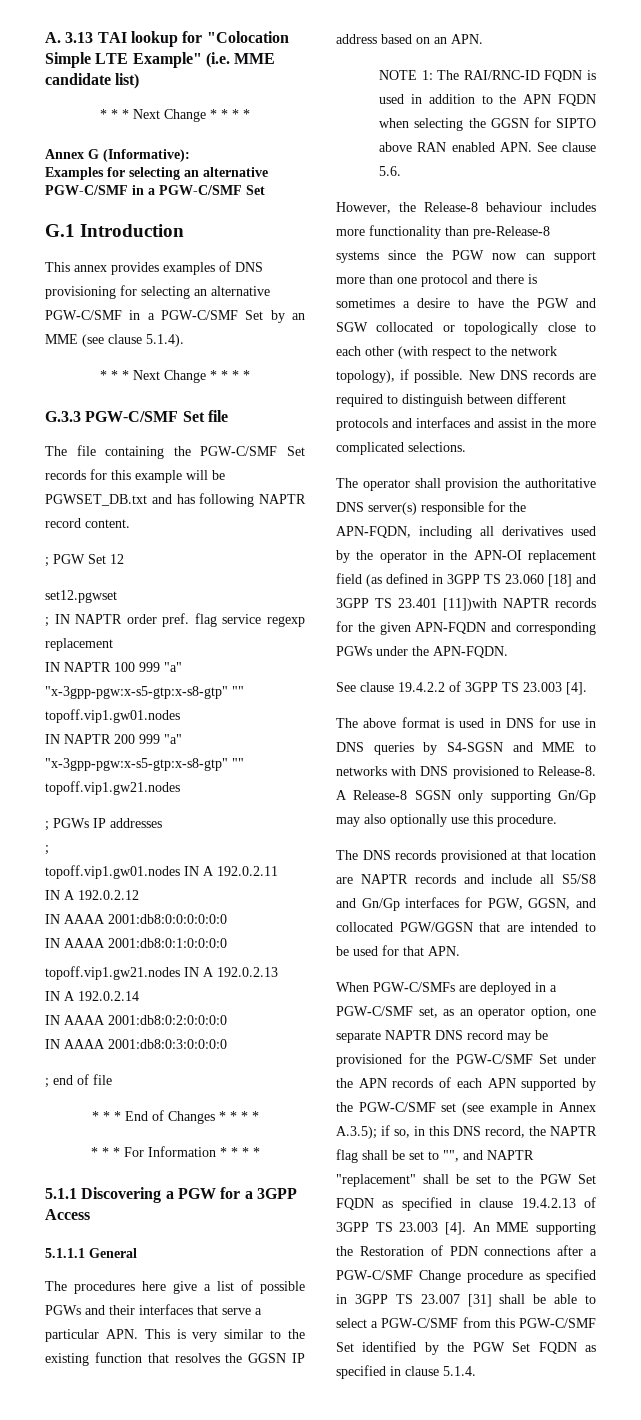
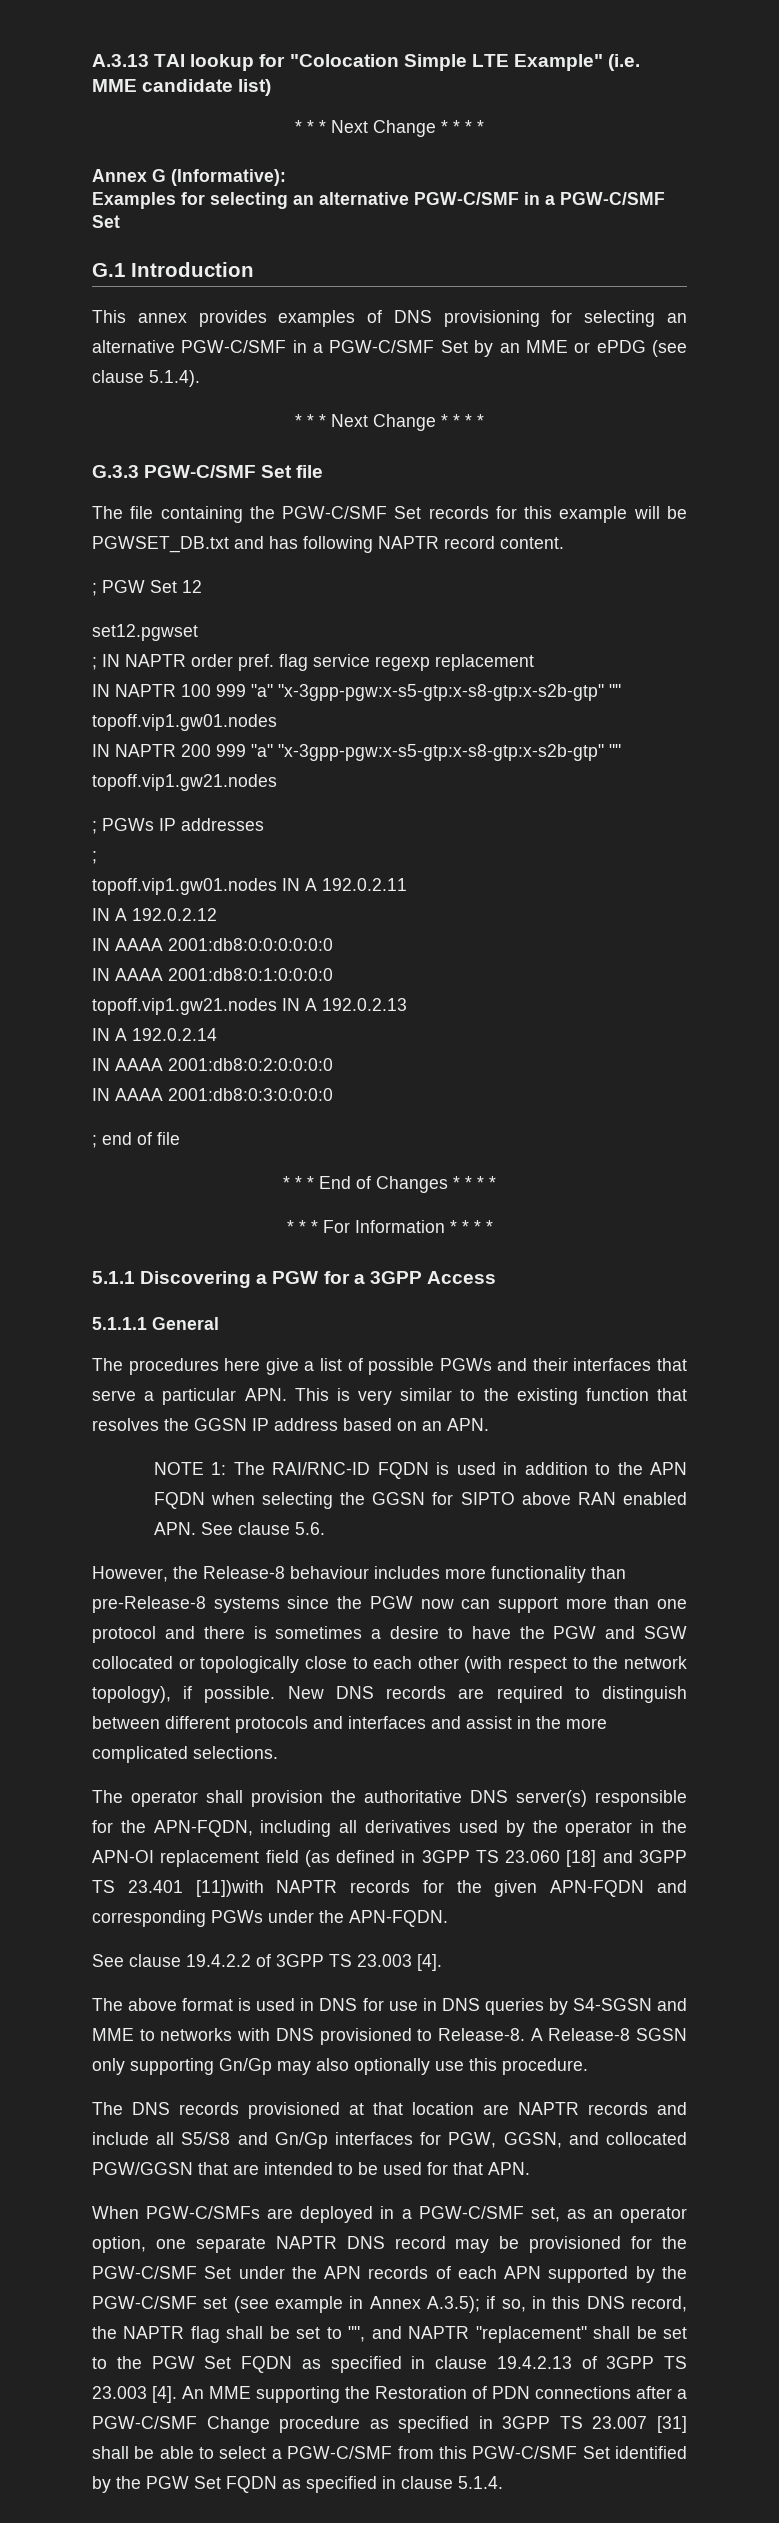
- A. 3.13 TAI lookup for "Colocation Simple LTE Example" (i.e. MME candidate list)
+ A.3.13 TAI lookup for "Colocation Simple LTE Example" (i.e. MME candidate list)
- This annex provides examples of DNS provisioning for selecting an alternative PGW-C/SMF in a PGW-C/SMF Set by an MME (see clause 5.1.4).
+ This annex provides examples of DNS provisioning for selecting an alternative PGW-C/SMF in a PGW-C/SMF Set by an MME or ePDG (see clause 5.1.4).
- IN NAPTR 100 999 "a" "x-3gpp-pgw:x-s5-gtp:x-s8-gtp" "" topoff.vip1.gw01.nodes
+ IN NAPTR 100 999 "a" "x-3gpp-pgw:x-s5-gtp:x-s8-gtp:x-s2b-gtp" "" topoff.vip1.gw01.nodes
- IN NAPTR 200 999 "a" "x-3gpp-pgw:x-s5-gtp:x-s8-gtp" "" topoff.vip1.gw21.nodes
+ IN NAPTR 200 999 "a" "x-3gpp-pgw:x-s5-gtp:x-s8-gtp:x-s2b-gtp" "" topoff.vip1.gw21.nodes

